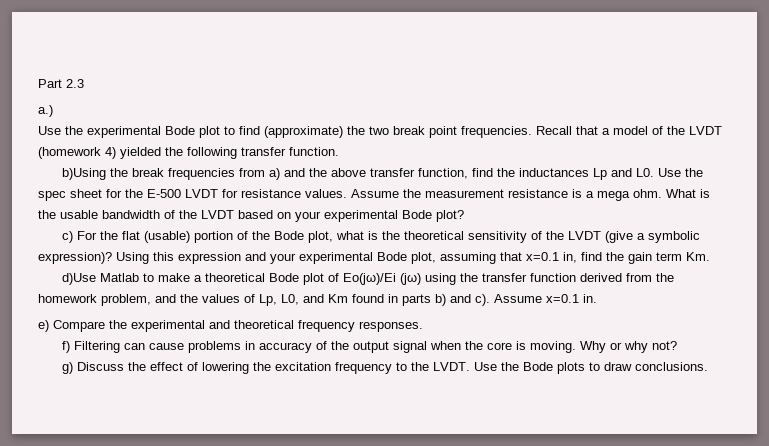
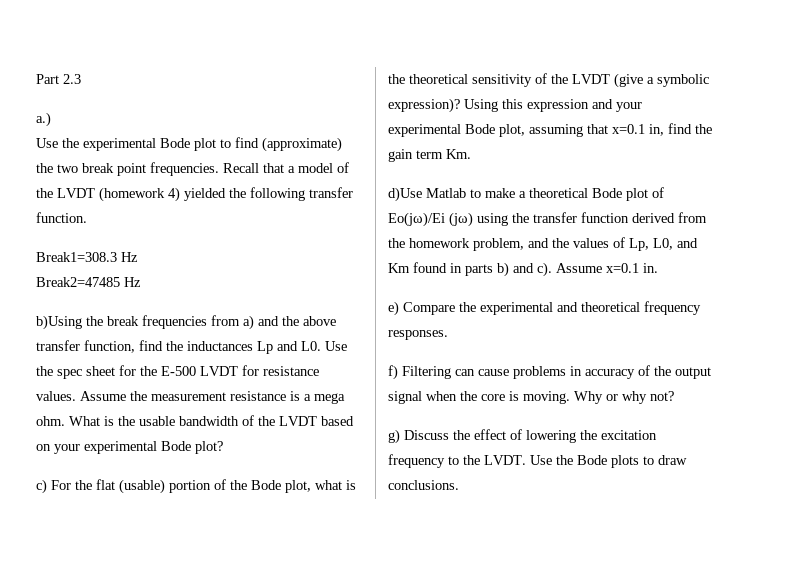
+ Break1=308.3 Hz
+ Break2=47485 Hz

